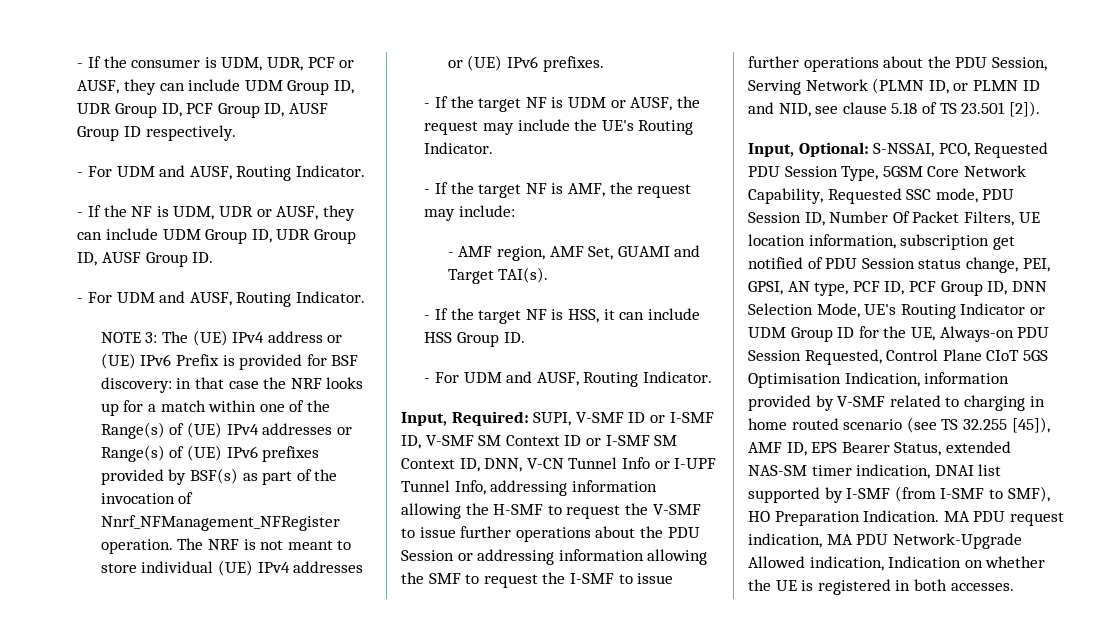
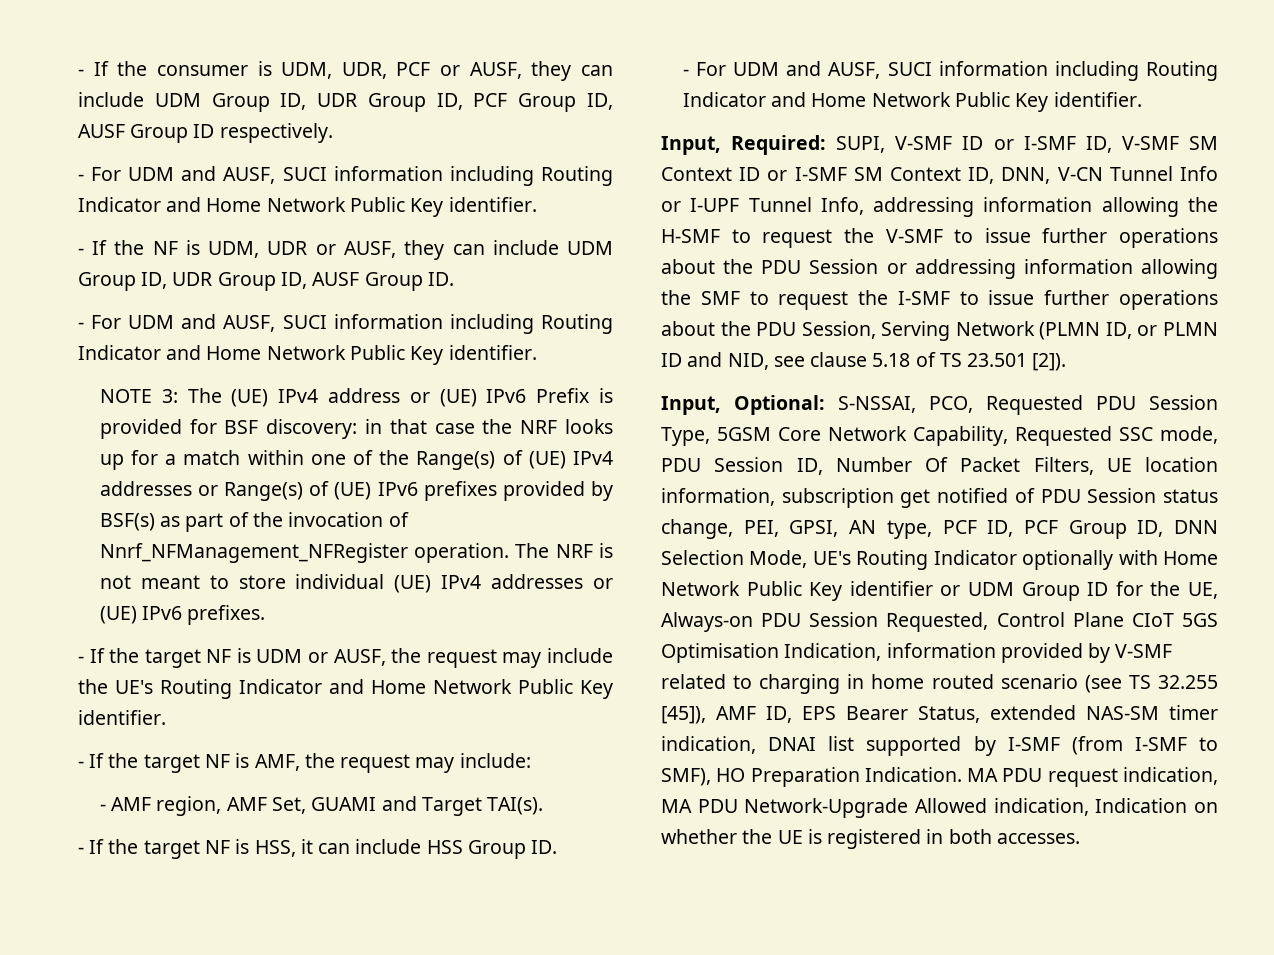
  - If the consumer is UDM, UDR, PCF or AUSF, they can include UDM Group ID, UDR Group ID, PCF Group ID, AUSF Group ID respectively.
- - For UDM and AUSF, Routing Indicator.
+ - For UDM and AUSF, SUCI information including Routing Indicator and Home Network Public Key identifier.
  - If the NF is UDM, UDR or AUSF, they can include UDM Group ID, UDR Group ID, AUSF Group ID.
- - For UDM and AUSF, Routing Indicator.
+ - For UDM and AUSF, SUCI information including Routing Indicator and Home Network Public Key identifier.
- - If the target NF is UDM or AUSF, the request may include the UE's Routing Indicator.
+ - If the target NF is UDM or AUSF, the request may include the UE's Routing Indicator and Home Network Public Key identifier.
  - If the target NF is HSS, it can include HSS Group ID.
- - For UDM and AUSF, Routing Indicator.
+ - For UDM and AUSF, SUCI information including Routing Indicator and Home Network Public Key identifier.
- S-NSSAI, PCO, Requested PDU Session Type, 5GSM Core Network Capability, Requested SSC mode, PDU Session ID, Number Of Packet Filters, UE location information, subscription get notified of PDU Session status change, PEI, GPSI, AN type, PCF ID, PCF Group ID, DNN Selection Mode, UE's Routing Indicator or UDM Group ID for the UE, Always-on PDU Session Requested, Control Plane CIoT 5GS Optimisation Indication, information provided by V-SMF related to charging in home routed scenario (see TS 32.255 [45]), AMF ID, EPS Bearer Status, extended NAS-SM timer indication, DNAI list supported by I-SMF (from I-SMF to SMF), HO Preparation Indication.
+ S-NSSAI, PCO, Requested PDU Session Type, 5GSM Core Network Capability, Requested SSC mode, PDU Session ID, Number Of Packet Filters, UE location information, subscription get notified of PDU Session status change, PEI, GPSI, AN type, PCF ID, PCF Group ID, DNN Selection Mode, UE's Routing Indicator optionally with Home Network Public Key identifier or UDM Group ID for the UE, Always-on PDU Session Requested, Control Plane CIoT 5GS Optimisation Indication, information provided by V-SMF related to charging in home routed scenario (see TS 32.255 [45]), AMF ID, EPS Bearer Status, extended NAS-SM timer indication, DNAI list supported by I-SMF (from I-SMF to SMF), HO Preparation Indication.

